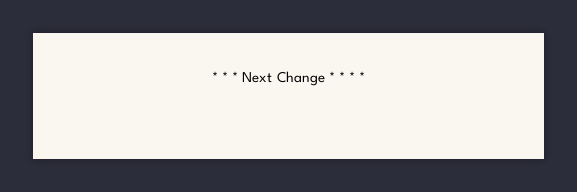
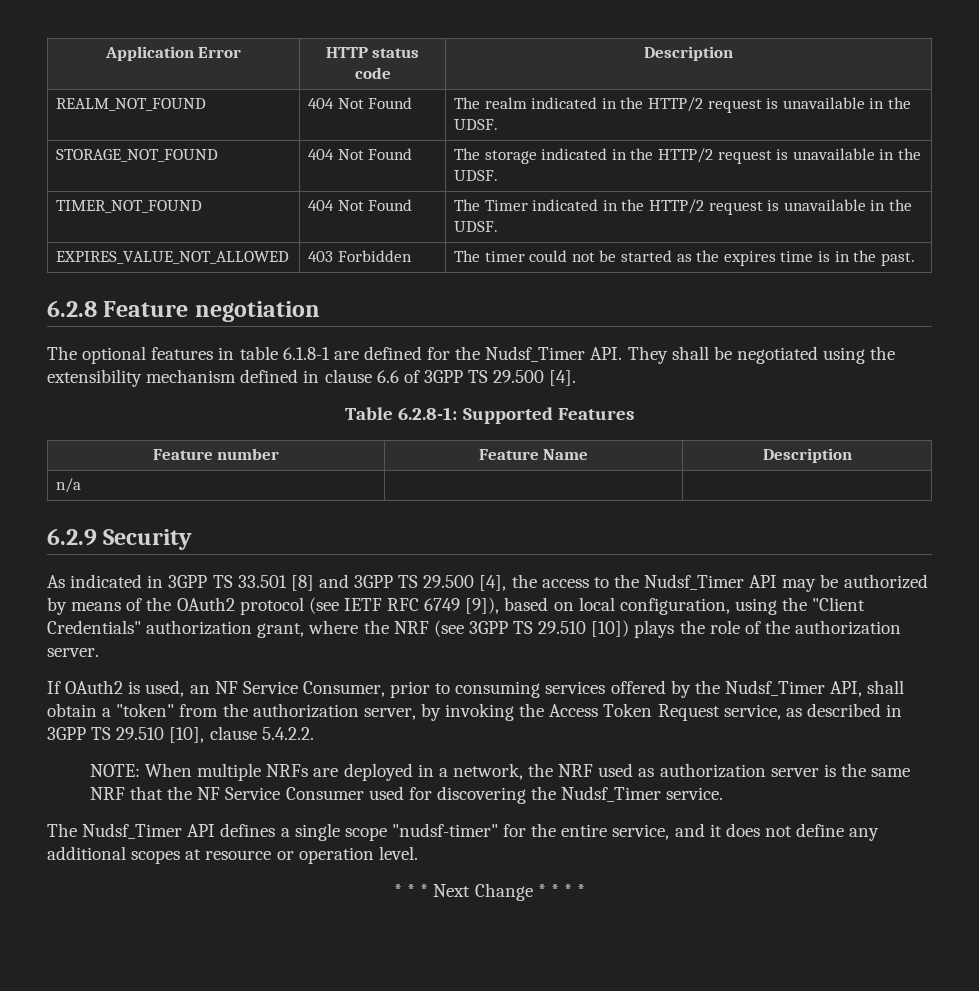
+ Application Error | HTTP status code | Description
+ REALM_NOT_FOUND | 404 Not Found | The realm indicated in the HTTP/2 request is unavailable in the UDSF.
+ STORAGE_NOT_FOUND | 404 Not Found | The storage indicated in the HTTP/2 request is unavailable in the UDSF.
+ TIMER_NOT_FOUND | 404 Not Found | The Timer indicated in the HTTP/2 request is unavailable in the UDSF.
+ EXPIRES_VALUE_NOT_ALLOWED | 403 Forbidden | The timer could not be started as the expires time is in the past.
+ 6.2.8 Feature negotiation
+ The optional features in table 6.1.8-1 are defined for the Nudsf_Timer API. They shall be negotiated using the extensibility mechanism defined in clause 6.6 of 3GPP TS 29.500 [4].
+ Table 6.2.8-1: Supported Features
+ Feature number | Feature Name | Description
+ n/a | |
+ 6.2.9 Security
+ As indicated in 3GPP TS 33.501 [8] and 3GPP TS 29.500 [4], the access to the Nudsf_Timer API may be authorized by means of the OAuth2 protocol (see IETF RFC 6749 [9]), based on local configuration, using the "Client Credentials" authorization grant, where the NRF (see 3GPP TS 29.510 [10]) plays the role of the authorization server.
+ If OAuth2 is used, an NF Service Consumer, prior to consuming services offered by the Nudsf_Timer API, shall obtain a "token" from the authorization server, by invoking the Access Token Request service, as described in 3GPP TS 29.510 [10], clause 5.4.2.2.
+ NOTE: When multiple NRFs are deployed in a network, the NRF used as authorization server is the same NRF that the NF Service Consumer used for discovering the Nudsf_Timer service.
+ The Nudsf_Timer API defines a single scope "nudsf-timer" for the entire service, and it does not define any additional scopes at resource or operation level.

